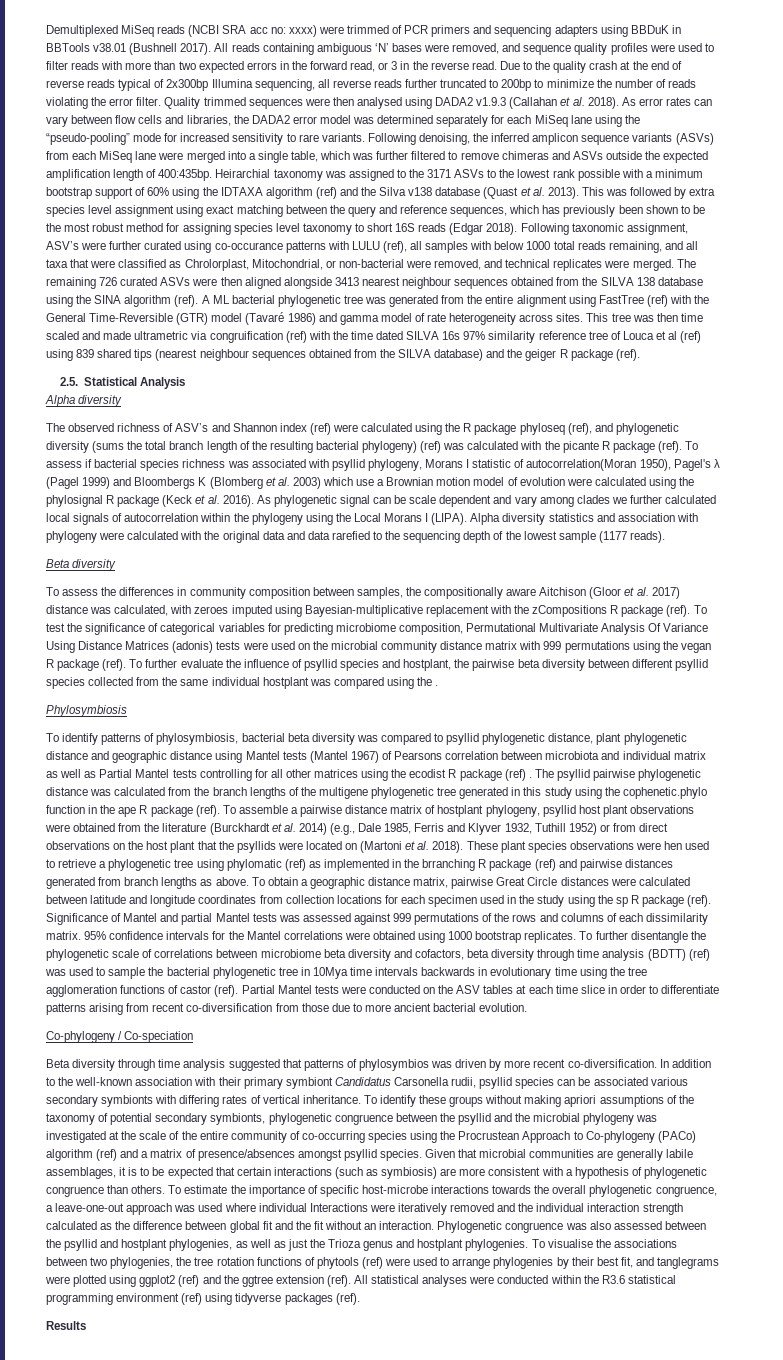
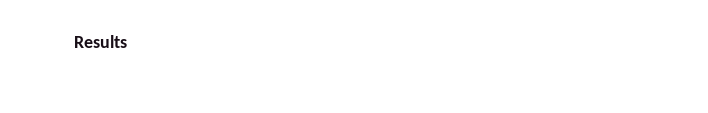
- Demultiplexed MiSeq reads (NCBI SRA acc no: xxxx) were trimmed of PCR primers and sequencing adapters using BBDuK in BBTools v38.01 (Bushnell 2017). All reads containing ambiguous ‘N’ bases were removed, and sequence quality profiles were used to filter reads with more than two expected errors in the forward read, or 3 in the reverse read. Due to the quality crash at the end of reverse reads typical of 2x300bp Illumina sequencing, all reverse reads further truncated to 200bp to minimize the number of reads violating the error filter. Quality trimmed sequences were then analysed using DADA2 v1.9.3 (Callahan et al. 2018). As error rates can vary between flow cells and libraries, the DADA2 error model was determined separately for each MiSeq lane using the “pseudo-pooling” mode for increased sensitivity to rare variants. Following denoising, the inferred amplicon sequence variants (ASVs) from each MiSeq lane were merged into a single table, which was further filtered to remove chimeras and ASVs outside the expected amplification length of 400:435bp. Heirarchial taxonomy was assigned to the 3171 ASVs to the lowest rank possible with a minimum bootstrap support of 60% using the IDTAXA algorithm (ref) and the Silva v138 database (Quast et al. 2013). This was followed by extra species level assignment using exact matching between the query and reference sequences, which has previously been shown to be the most robust method for assigning species level taxonomy to short 16S reads (Edgar 2018). Following taxonomic assignment, ASV’s were further curated using co-occurance patterns with LULU (ref), all samples with below 1000 total reads remaining, and all taxa that were classified as Chrolorplast, Mitochondrial, or non-bacterial were removed, and technical replicates were merged. The remaining 726 curated ASVs were then aligned alongside 3413 nearest neighbour sequences obtained from the SILVA 138 database using the SINA algorithm (ref). A ML bacterial phylogenetic tree was generated from the entire alignment using FastTree (ref) with the General Time-Reversible (GTR) model (Tavaré 1986) and gamma model of rate heterogeneity across sites. This tree was then time scaled and made ultrametric via congruification (ref) with the time dated SILVA 16s 97% similarity reference tree of Louca et al (ref) using 839 shared tips (nearest neighbour sequences obtained from the SILVA database) and the geiger R package (ref).
- 2.5. Statistical Analysis
- Alpha diversity
- The observed richness of ASV’s and Shannon index (ref) were calculated using the R package phyloseq (ref), and phylogenetic diversity (sums the total branch length of the resulting bacterial phylogeny) (ref) was calculated with the picante R package (ref). To assess if bacterial species richness was associated with psyllid phylogeny, Morans I statistic of autocorrelation(Moran 1950), Pagel's λ (Pagel 1999) and Bloombergs K (Blomberg et al. 2003) which use a Brownian motion model of evolution were calculated using the phylosignal R package (Keck et al. 2016). As phylogenetic signal can be scale dependent and vary among clades we further calculated local signals of autocorrelation within the phylogeny using the Local Morans I (LIPA). Alpha diversity statistics and association with phylogeny were calculated with the original data and data rarefied to the sequencing depth of the lowest sample (1177 reads).
- Beta diversity
- To assess the differences in community composition between samples, the compositionally aware Aitchison (Gloor et al. 2017) distance was calculated, with zeroes imputed using Bayesian-multiplicative replacement with the zCompositions R package (ref). To test the significance of categorical variables for predicting microbiome composition, Permutational Multivariate Analysis Of Variance Using Distance Matrices (adonis) tests were used on the microbial community distance matrix with 999 permutations using the vegan R package (ref). To further evaluate the influence of psyllid species and hostplant, the pairwise beta diversity between different psyllid species collected from the same individual hostplant was compared using the .
- Phylosymbiosis
- To identify patterns of phylosymbiosis, bacterial beta diversity was compared to psyllid phylogenetic distance, plant phylogenetic distance and geographic distance using Mantel tests (Mantel 1967) of Pearsons correlation between microbiota and individual matrix as well as Partial Mantel tests controlling for all other matrices using the ecodist R package (ref) . The psyllid pairwise phylogenetic distance was calculated from the branch lengths of the multigene phylogenetic tree generated in this study using the cophenetic.phylo function in the ape R package (ref). To assemble a pairwise distance matrix of hostplant phylogeny, psyllid host plant observations were obtained from the literature (Burckhardt et al. 2014) (e.g., Dale 1985, Ferris and Klyver 1932, Tuthill 1952) or from direct observations on the host plant that the psyllids were located on (Martoni et al. 2018). These plant species observations were hen used to retrieve a phylogenetic tree using phylomatic (ref) as implemented in the brranching R package (ref) and pairwise distances generated from branch lengths as above. To obtain a geographic distance matrix, pairwise Great Circle distances were calculated between latitude and longitude coordinates from collection locations for each specimen used in the study using the sp R package (ref). Significance of Mantel and partial Mantel tests was assessed against 999 permutations of the rows and columns of each dissimilarity matrix. 95% confidence intervals for the Mantel correlations were obtained using 1000 bootstrap replicates. To further disentangle the phylogenetic scale of correlations between microbiome beta diversity and cofactors, beta diversity through time analysis (BDTT) (ref) was used to sample the bacterial phylogenetic tree in 10Mya time intervals backwards in evolutionary time using the tree agglomeration functions of castor (ref). Partial Mantel tests were conducted on the ASV tables at each time slice in order to differentiate patterns arising from recent co-diversification from those due to more ancient bacterial evolution.
- Co-phylogeny / Co-speciation
- Beta diversity through time analysis suggested that patterns of phylosymbios was driven by more recent co-diversification. In addition to the well-known association with their primary symbiont Candidatus Carsonella rudii, psyllid species can be associated various secondary symbionts with differing rates of vertical inheritance. To identify these groups without making apriori assumptions of the taxonomy of potential secondary symbionts, phylogenetic congruence between the psyllid and the microbial phylogeny was investigated at the scale of the entire community of co-occurring species using the Procrustean Approach to Co-phylogeny (PACo) algorithm (ref) and a matrix of presence/absences amongst psyllid species. Given that microbial communities are generally labile assemblages, it is to be expected that certain interactions (such as symbiosis) are more consistent with a hypothesis of phylogenetic congruence than others. To estimate the importance of specific host-microbe interactions towards the overall phylogenetic congruence, a leave-one-out approach was used where individual Interactions were iteratively removed and the individual interaction strength calculated as the difference between global fit and the fit without an interaction. Phylogenetic congruence was also assessed between the psyllid and hostplant phylogenies, as well as just the Trioza genus and hostplant phylogenies. To visualise the associations between two phylogenies, the tree rotation functions of phytools (ref) were used to arrange phylogenies by their best fit, and tanglegrams were plotted using ggplot2 (ref) and the ggtree extension (ref). All statistical analyses were conducted within the R3.6 statistical programming environment (ref) using tidyverse packages (ref).

